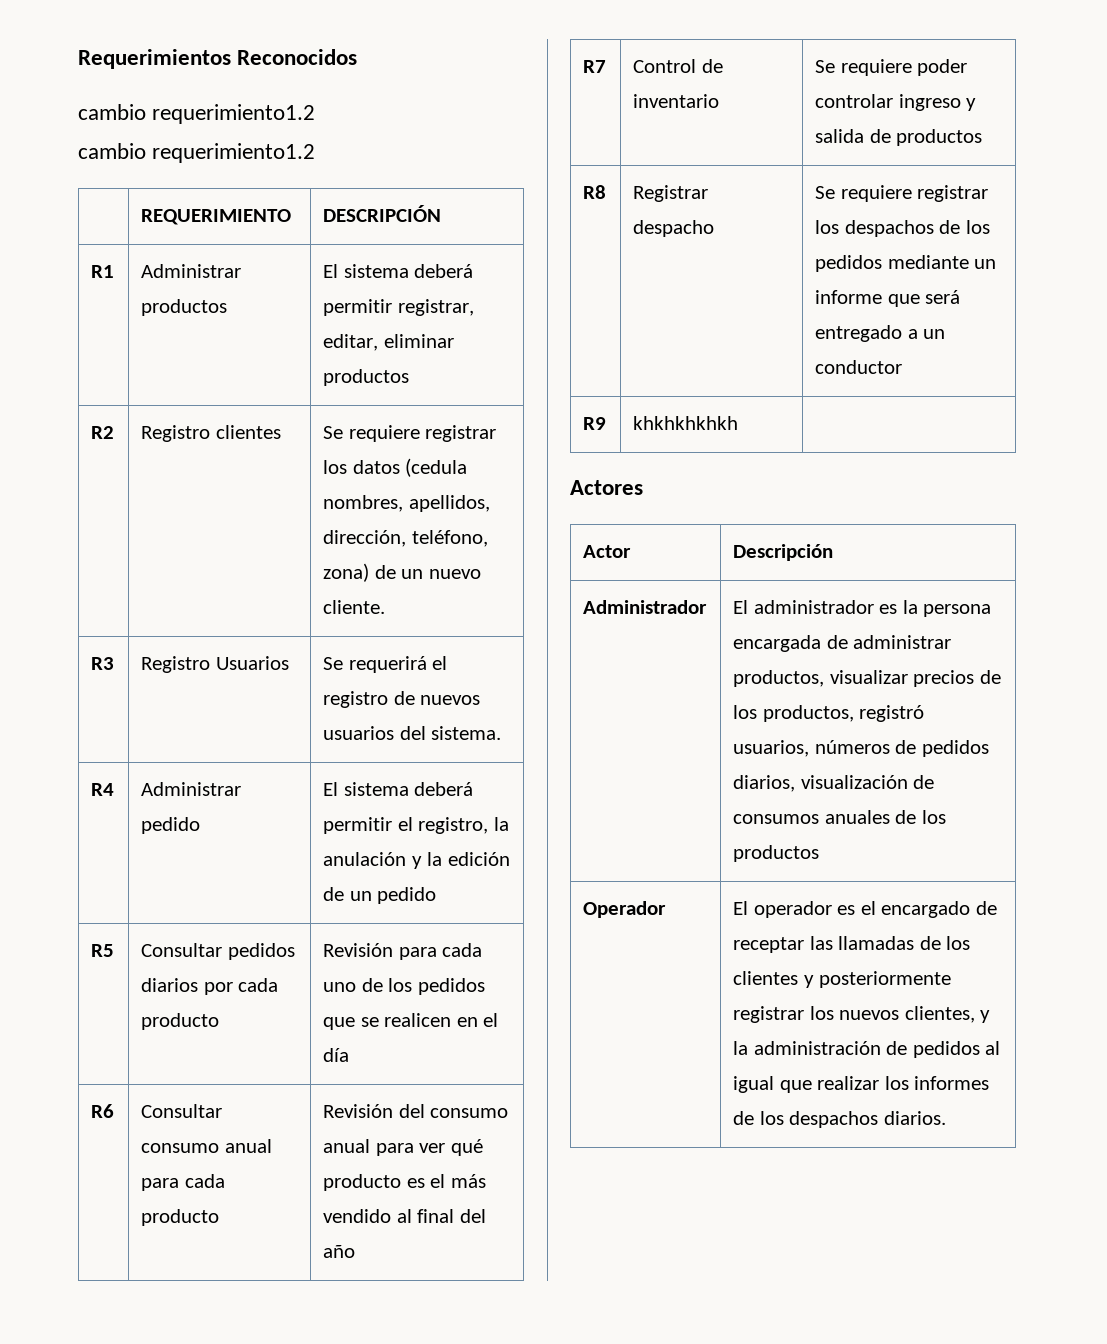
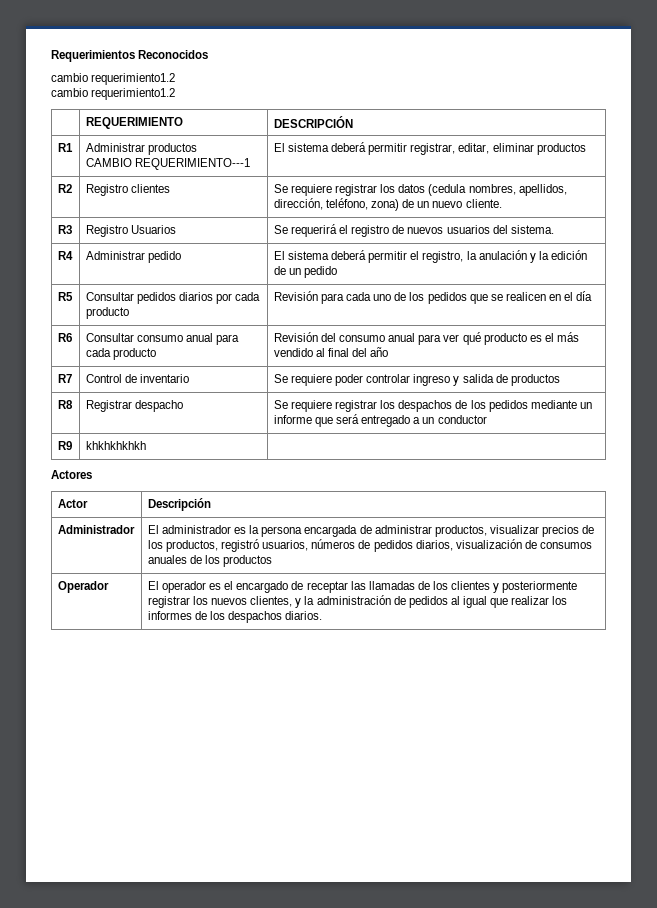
- R1 | Administrar productos | El sistema deberá permitir registrar, editar, eliminar productos
+ R1 | Administrar productos
+ CAMBIO REQUERIMIENTO---1 | El sistema deberá permitir registrar, editar, eliminar productos

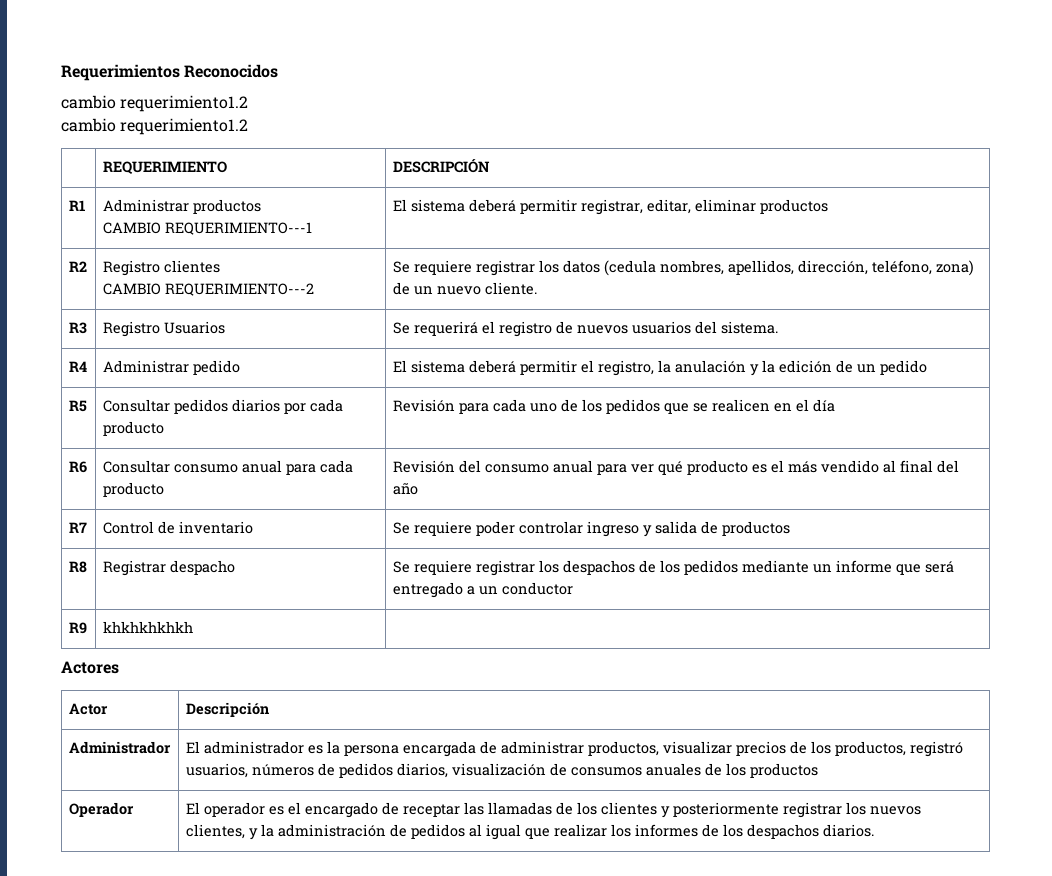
- R2 | Registro clientes | Se requiere registrar los datos (cedula nombres, apellidos, dirección, teléfono, zona) de un nuevo cliente.
+ R2 | Registro clientes
+ CAMBIO REQUERIMIENTO---2 | Se requiere registrar los datos (cedula nombres, apellidos, dirección, teléfono, zona) de un nuevo cliente.

